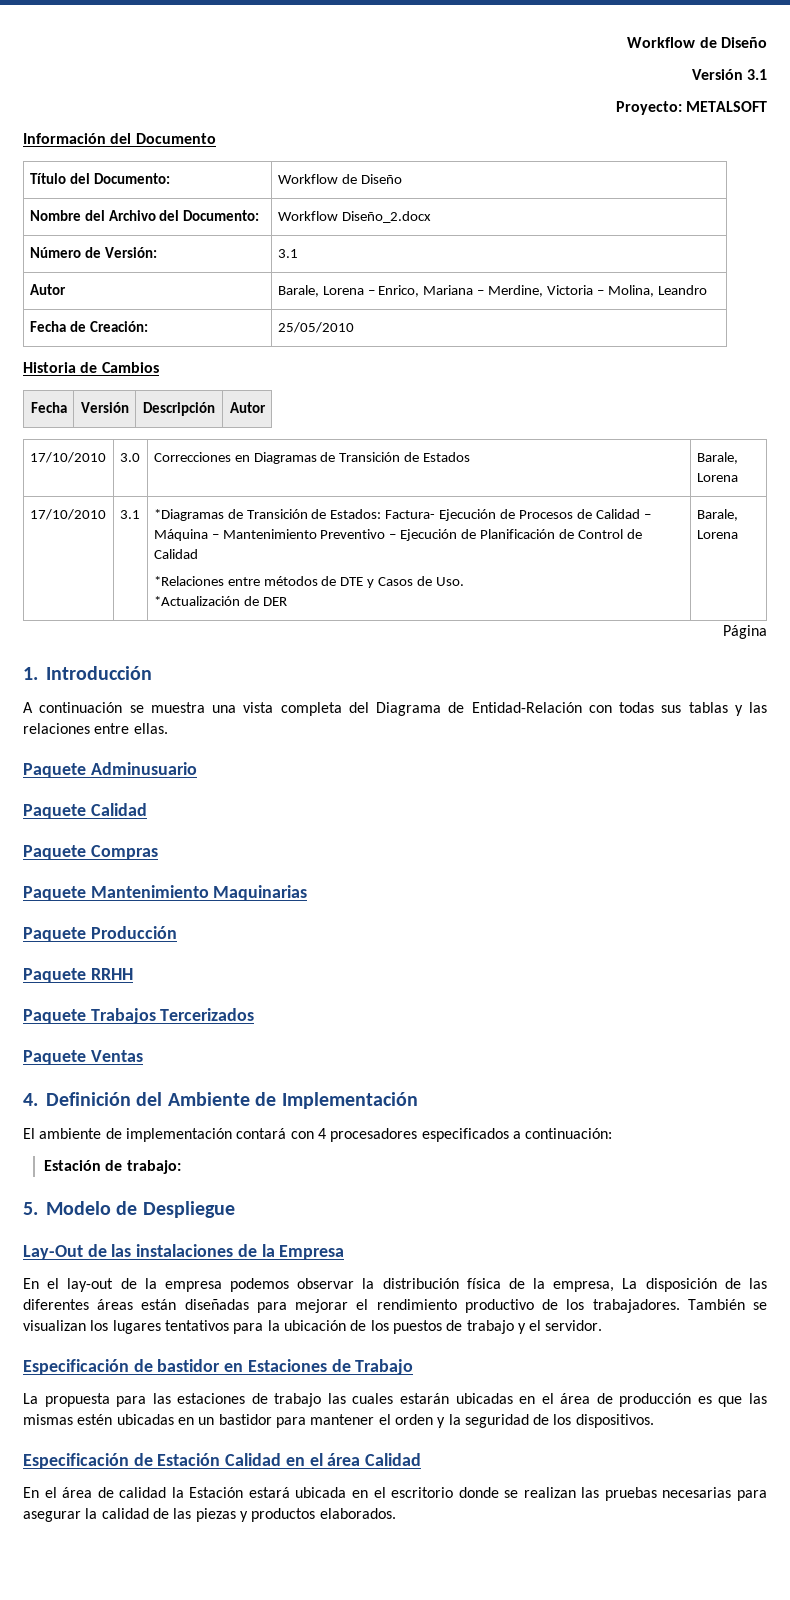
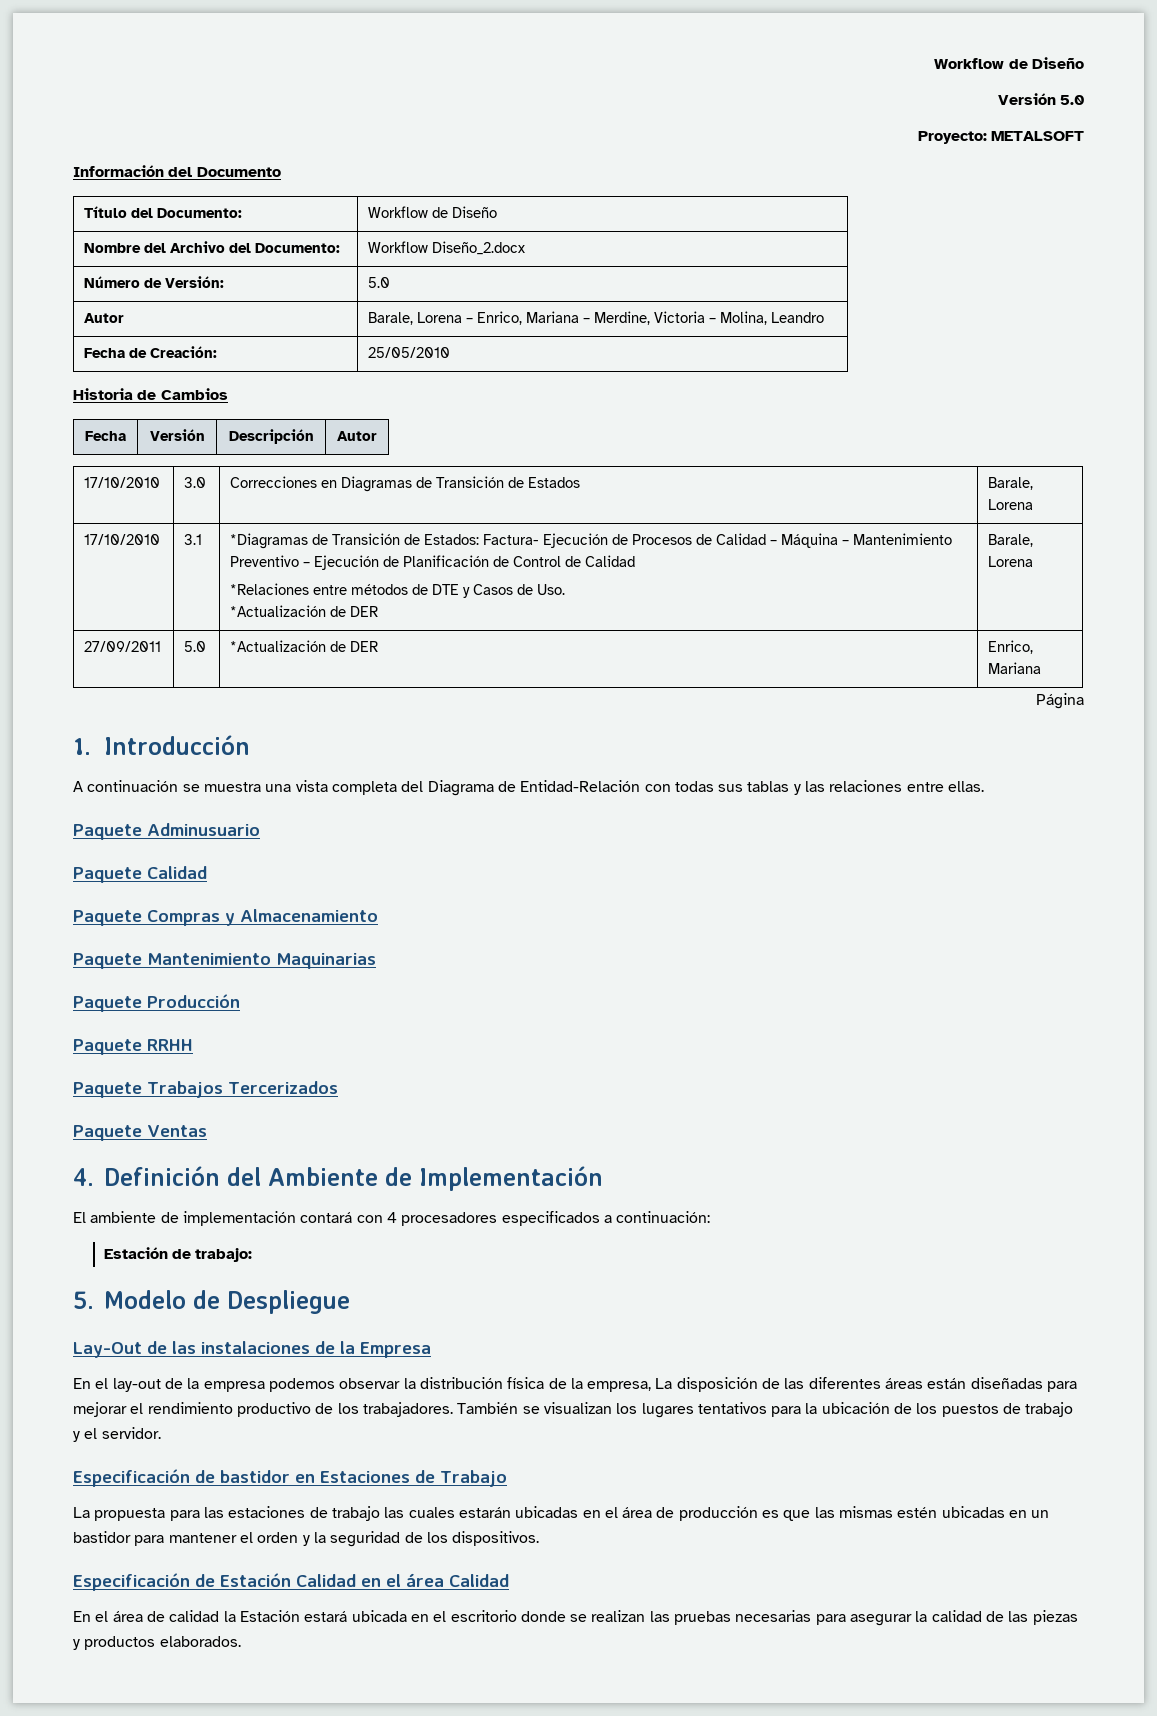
- Versión 3.1
+ Versión 5.0
- Número de Versión: | 3.1
+ Número de Versión: | 5.0
+ 27/09/2011 | 5.0 | *Actualización de DER | Enrico, Mariana
- Paquete Compras
+ Paquete Compras y Almacenamiento

